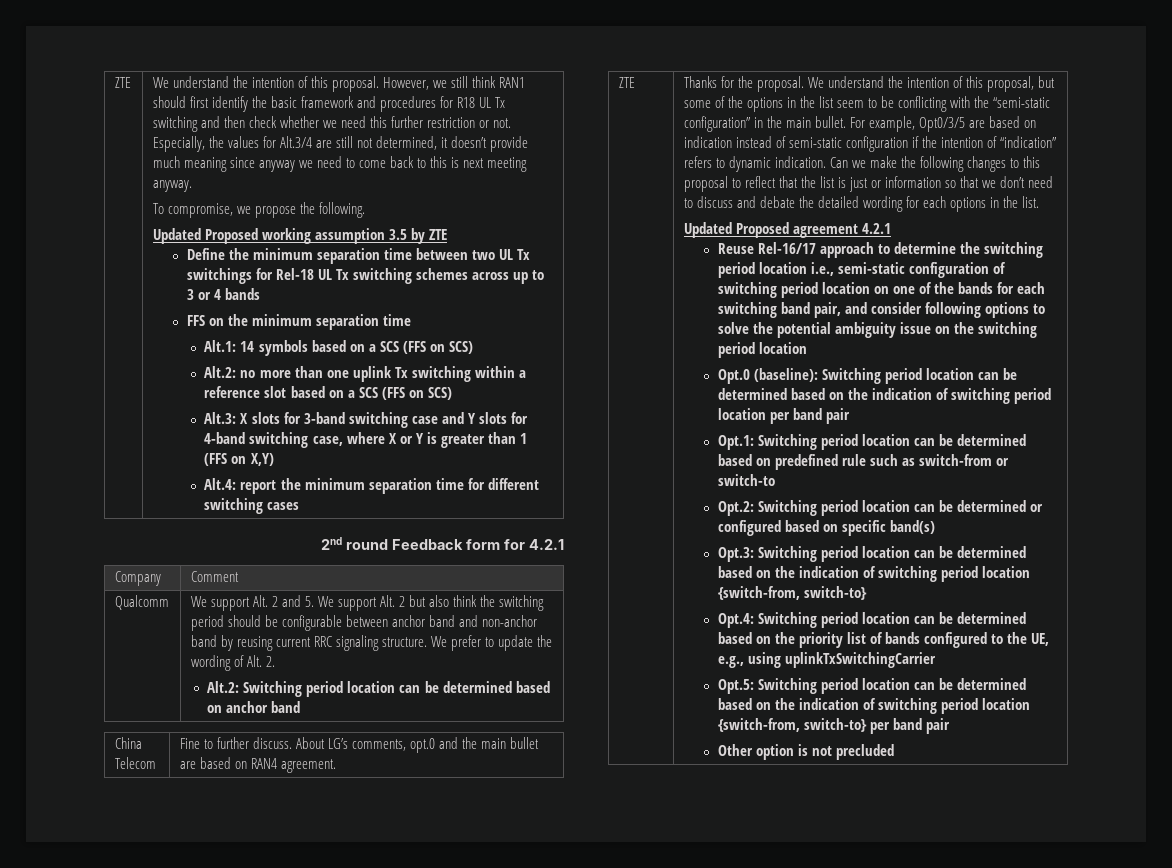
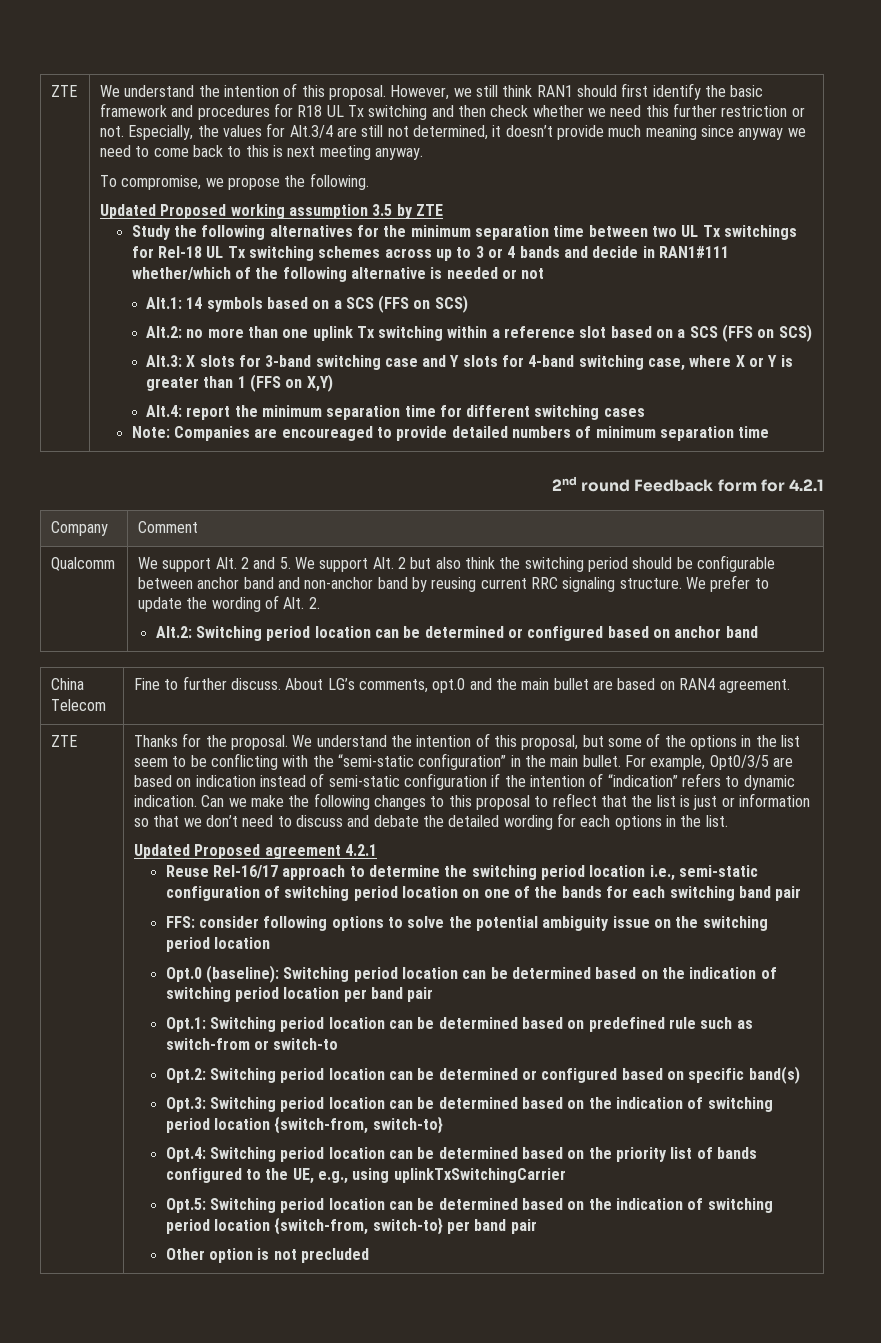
- Define the minimum separation time between two UL Tx switchings for Rel-18 UL Tx switching schemes across up to 3 or 4 bands
- FFS on the minimum separation time
+ Study the following alternatives for the minimum separation time between two UL Tx switchings for Rel-18 UL Tx switching schemes across up to 3 or 4 bands and decide in RAN1#111 whether/which of the following alternative is needed or not
+ Note: Companies are encoureaged to provide detailed numbers of minimum separation time
- Alt.2: Switching period location can be determined based on anchor band
+ Alt.2: Switching period location can be determined or configured based on anchor band
- Reuse Rel-16/17 approach to determine the switching period location i.e., semi-static configuration of switching period location on one of the bands for each switching band pair, and consider following options to solve the potential ambiguity issue on the switching period location
+ Reuse Rel-16/17 approach to determine the switching period location i.e., semi-static configuration of switching period location on one of the bands for each switching band pair
+ FFS: consider following options to solve the potential ambiguity issue on the switching period location

